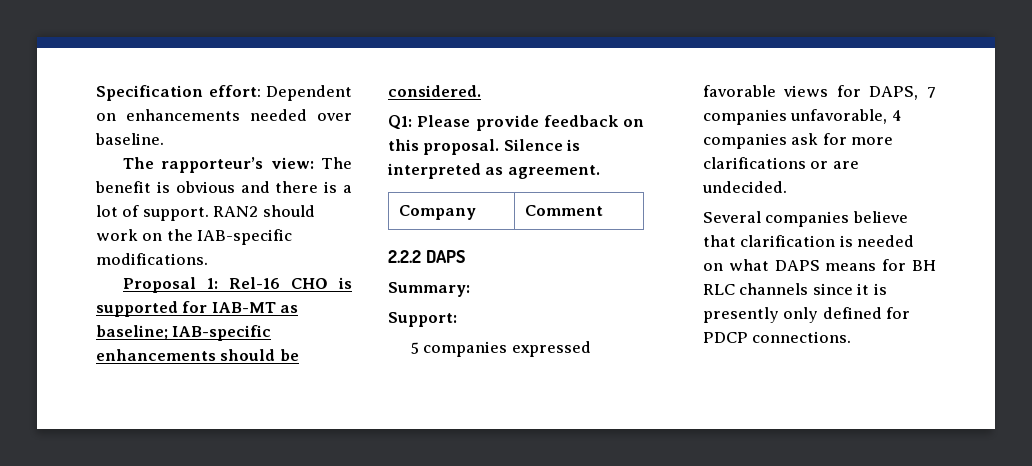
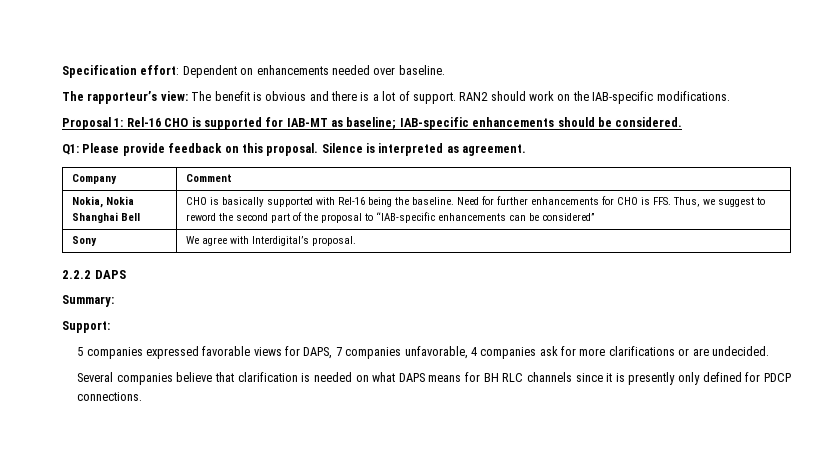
+ Nokia, Nokia Shanghai Bell | CHO is basically supported with Rel-16 being the baseline. Need for further enhancements for CHO is FFS. Thus, we suggest to reword the second part of the proposal to “IAB-specific enhancements can be considered”
+ Sony | We agree with Interdigital’s proposal.

